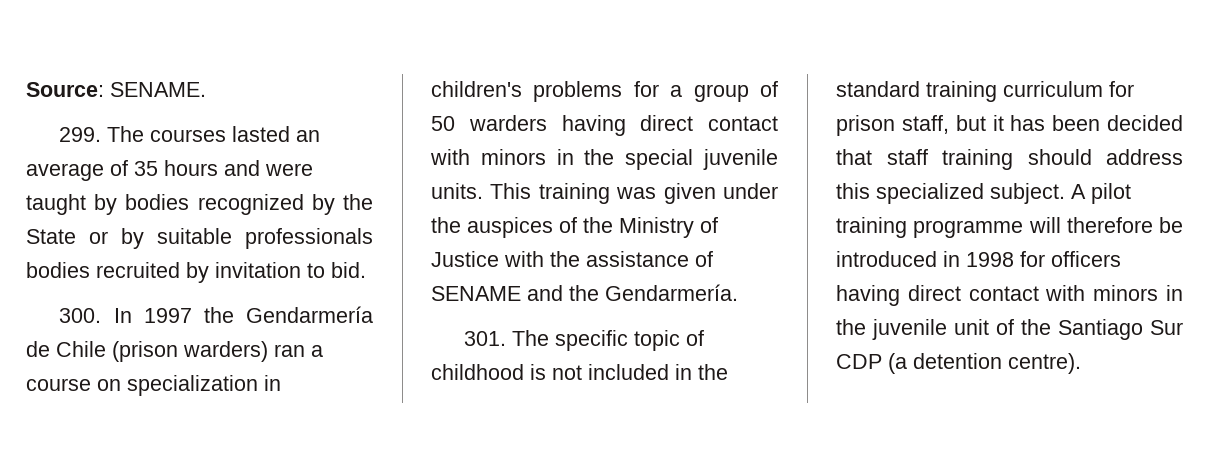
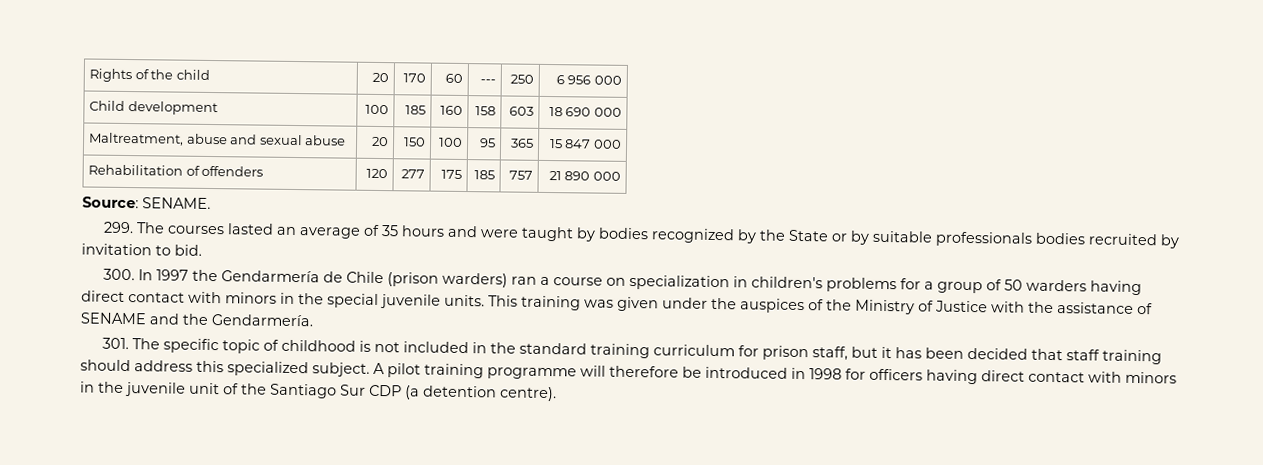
+ Rights of the child | 20 | 170 | 60 | --- | 250 | 6 956 000
+ Child development | 100 | 185 | 160 | 158 | 603 | 18 690 000
+ Maltreatment, abuse and sexual abuse | 20 | 150 | 100 | 95 | 365 | 15 847 000
+ Rehabilitation of offenders | 120 | 277 | 175 | 185 | 757 | 21 890 000

